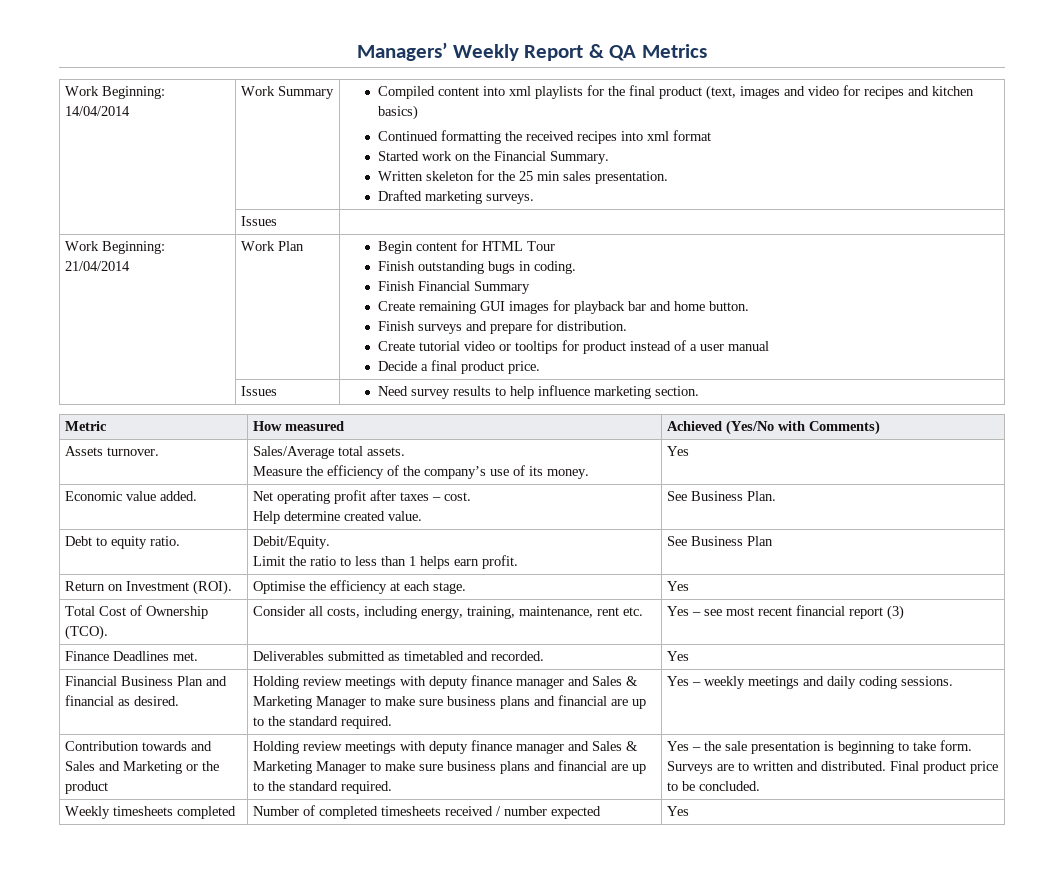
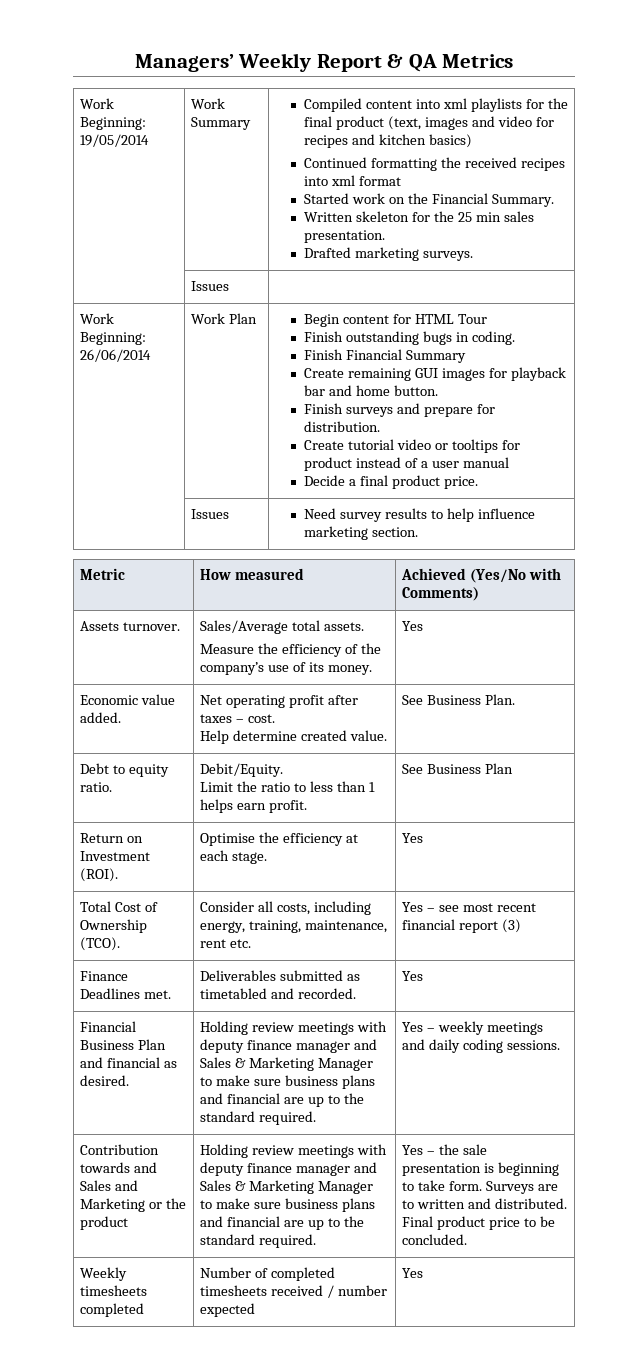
- Work Beginning: 14/04/2014
+ Work Beginning: 19/05/2014
- Work Beginning: 21/04/2014
+ Work Beginning: 26/06/2014

